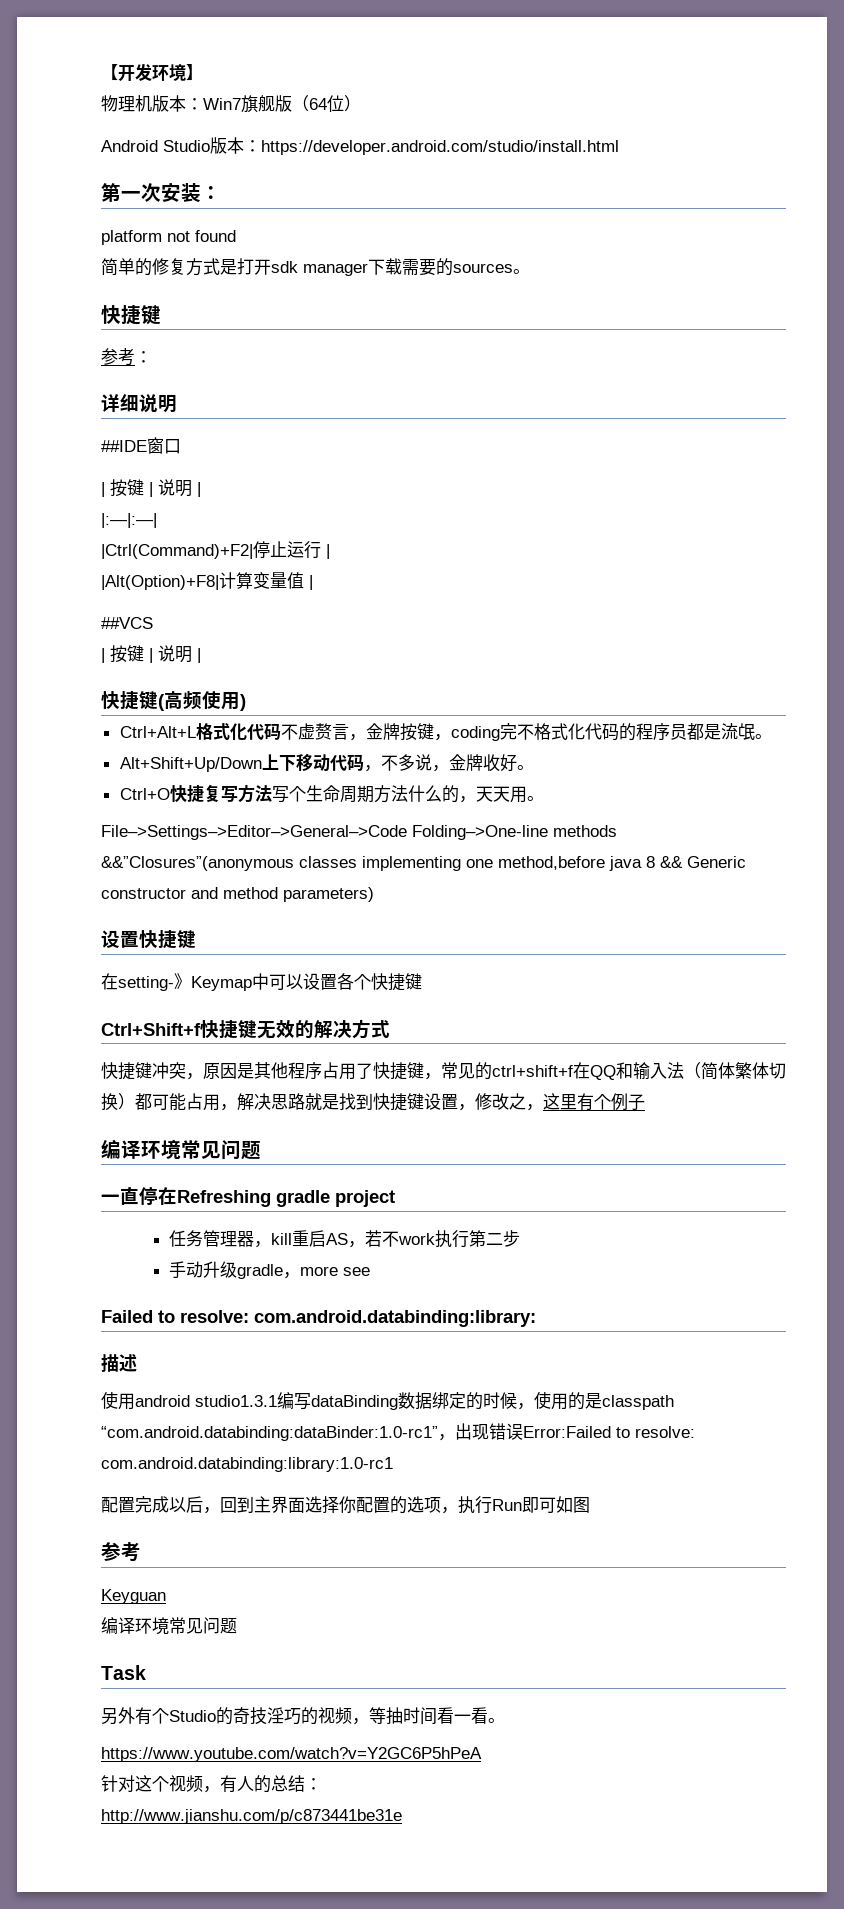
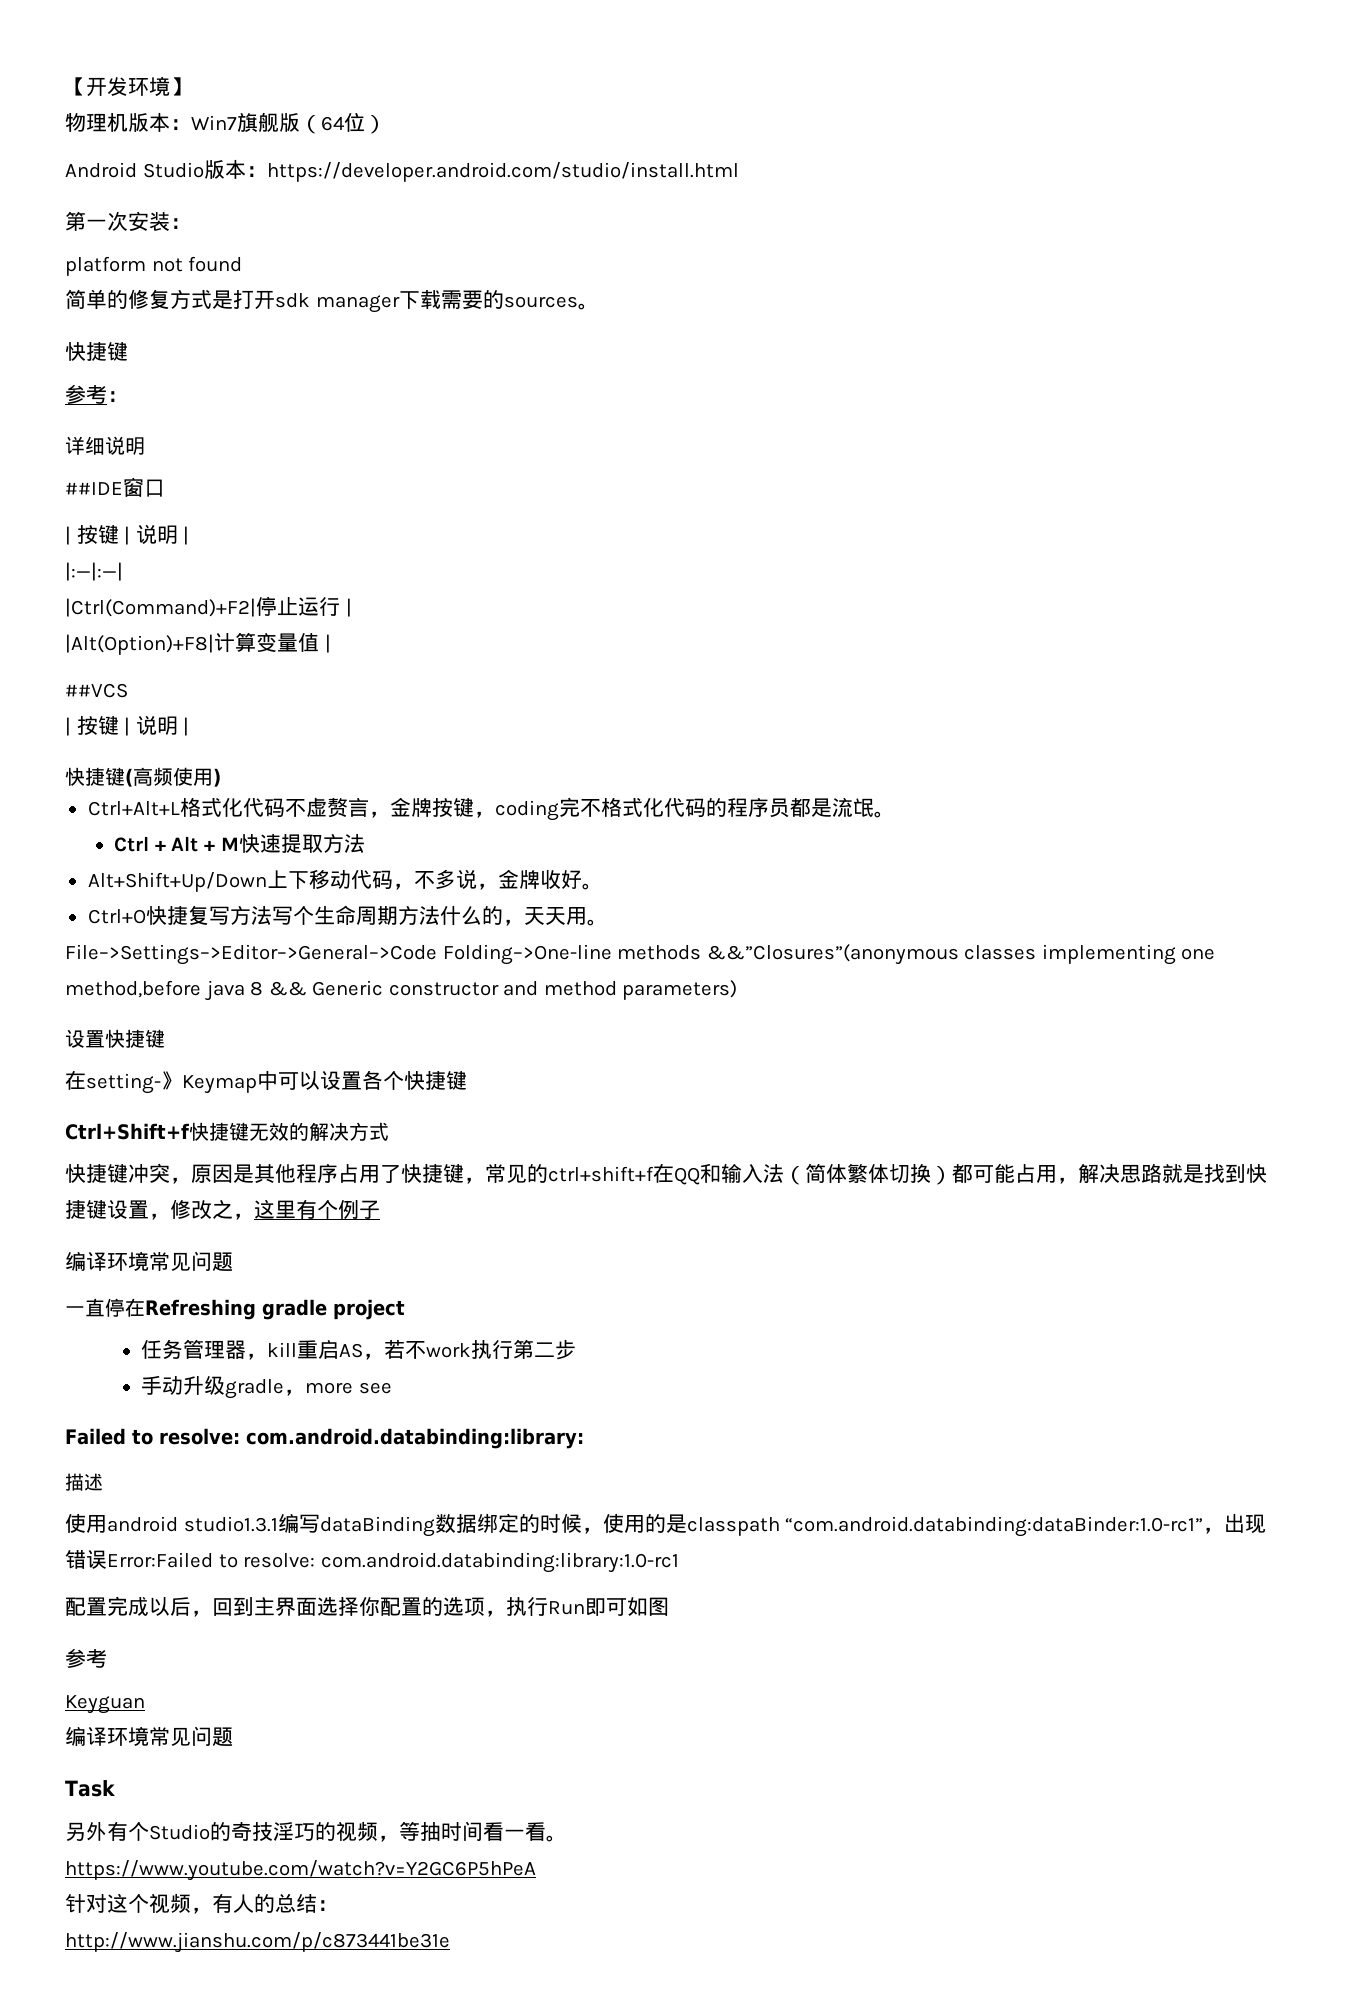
+ Ctrl + Alt + M快速提取方法

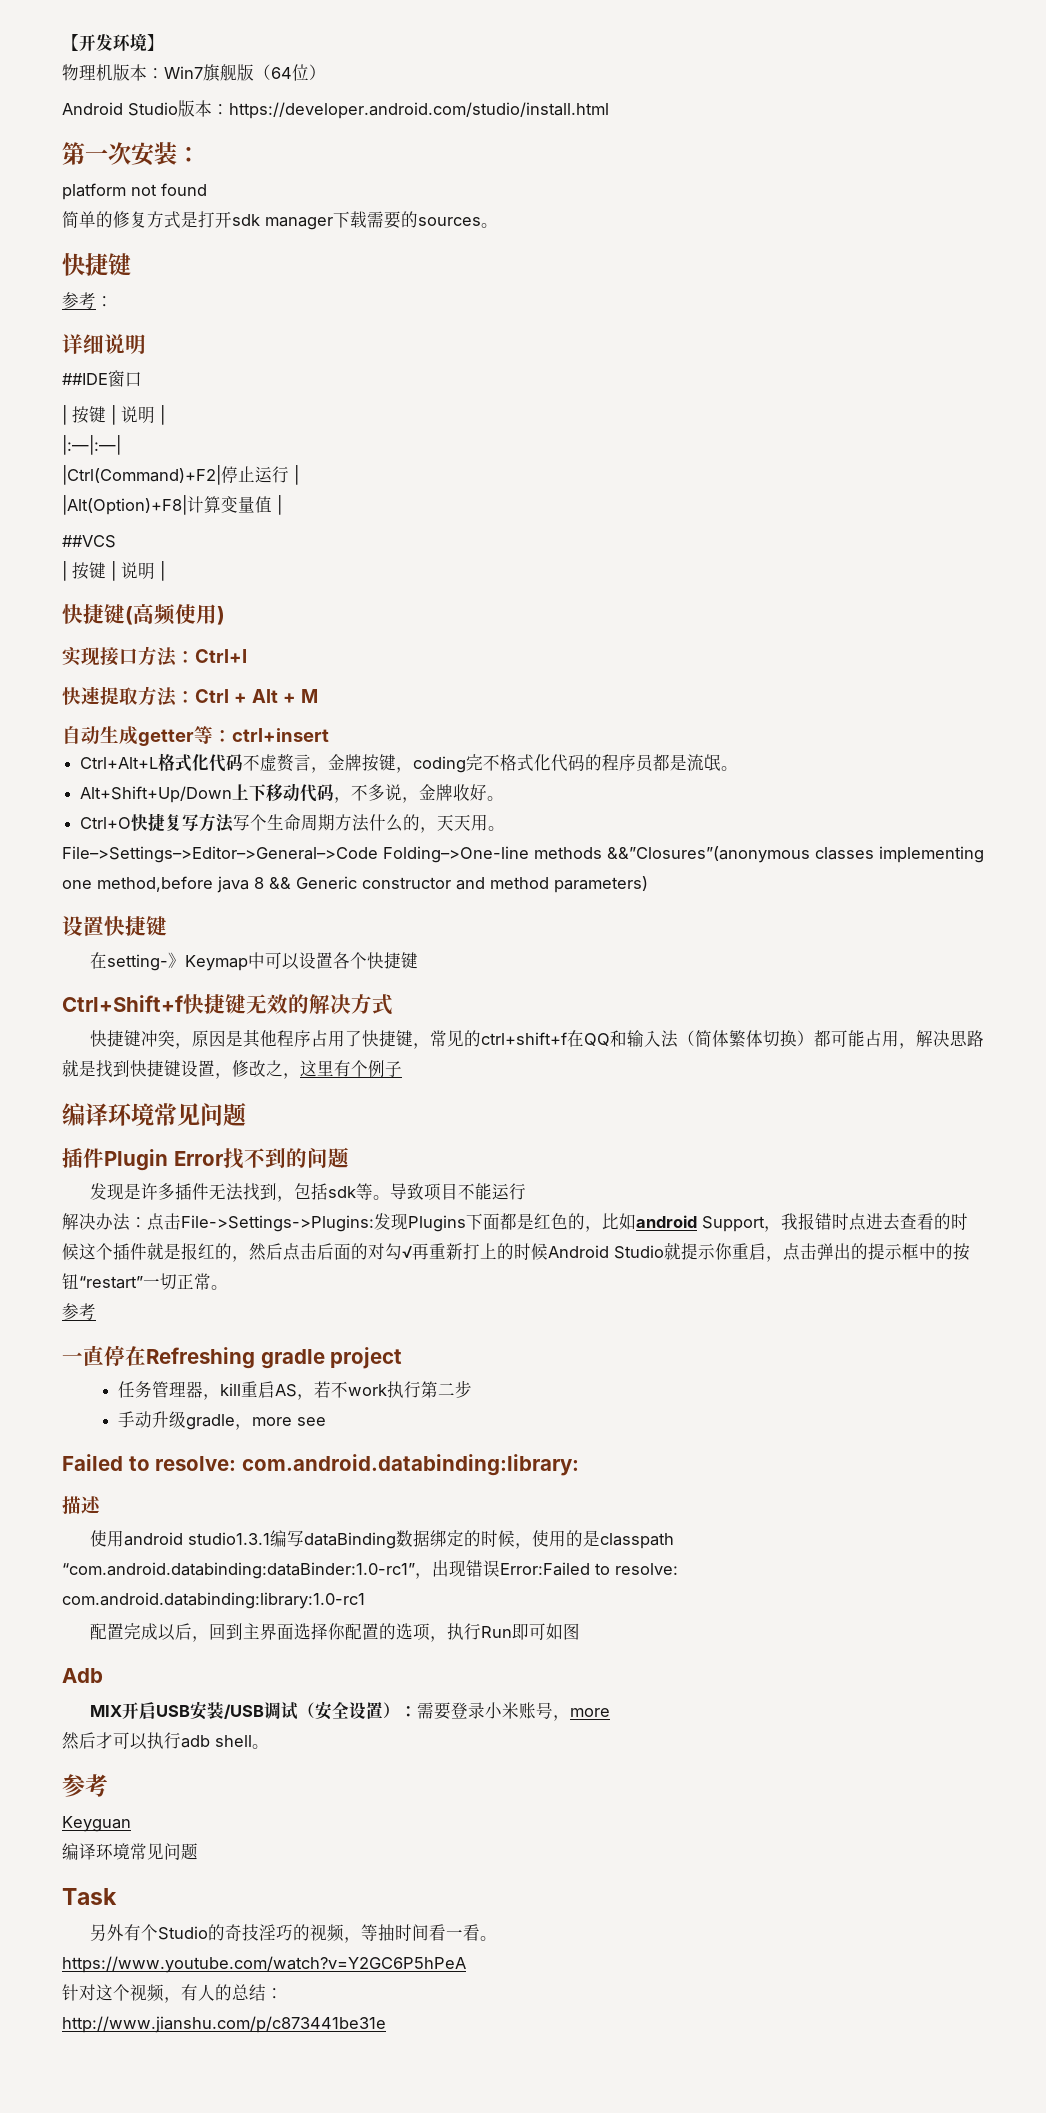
+ 实现接口方法：Ctrl+I
+ 快速提取方法：Ctrl + Alt + M
+ 自动生成getter等：ctrl+insert
- Ctrl + Alt + M快速提取方法
+ 插件Plugin Error找不到的问题
+ 发现是许多插件无法找到，包括sdk等。导致项目不能运行
+ 解决办法：点击File->Settings->Plugins:发现Plugins下面都是红色的，比如android Support，我报错时点进去查看的时候这个插件就是报红的，然后点击后面的对勾√再重新打上的时候Android Studio就提示你重启，点击弹出的提示框中的按钮“restart”一切正常。
+ 参考
+ Adb
+ MIX开启USB安装/USB调试（安全设置）：需要登录小米账号，more
+ 然后才可以执行adb shell。

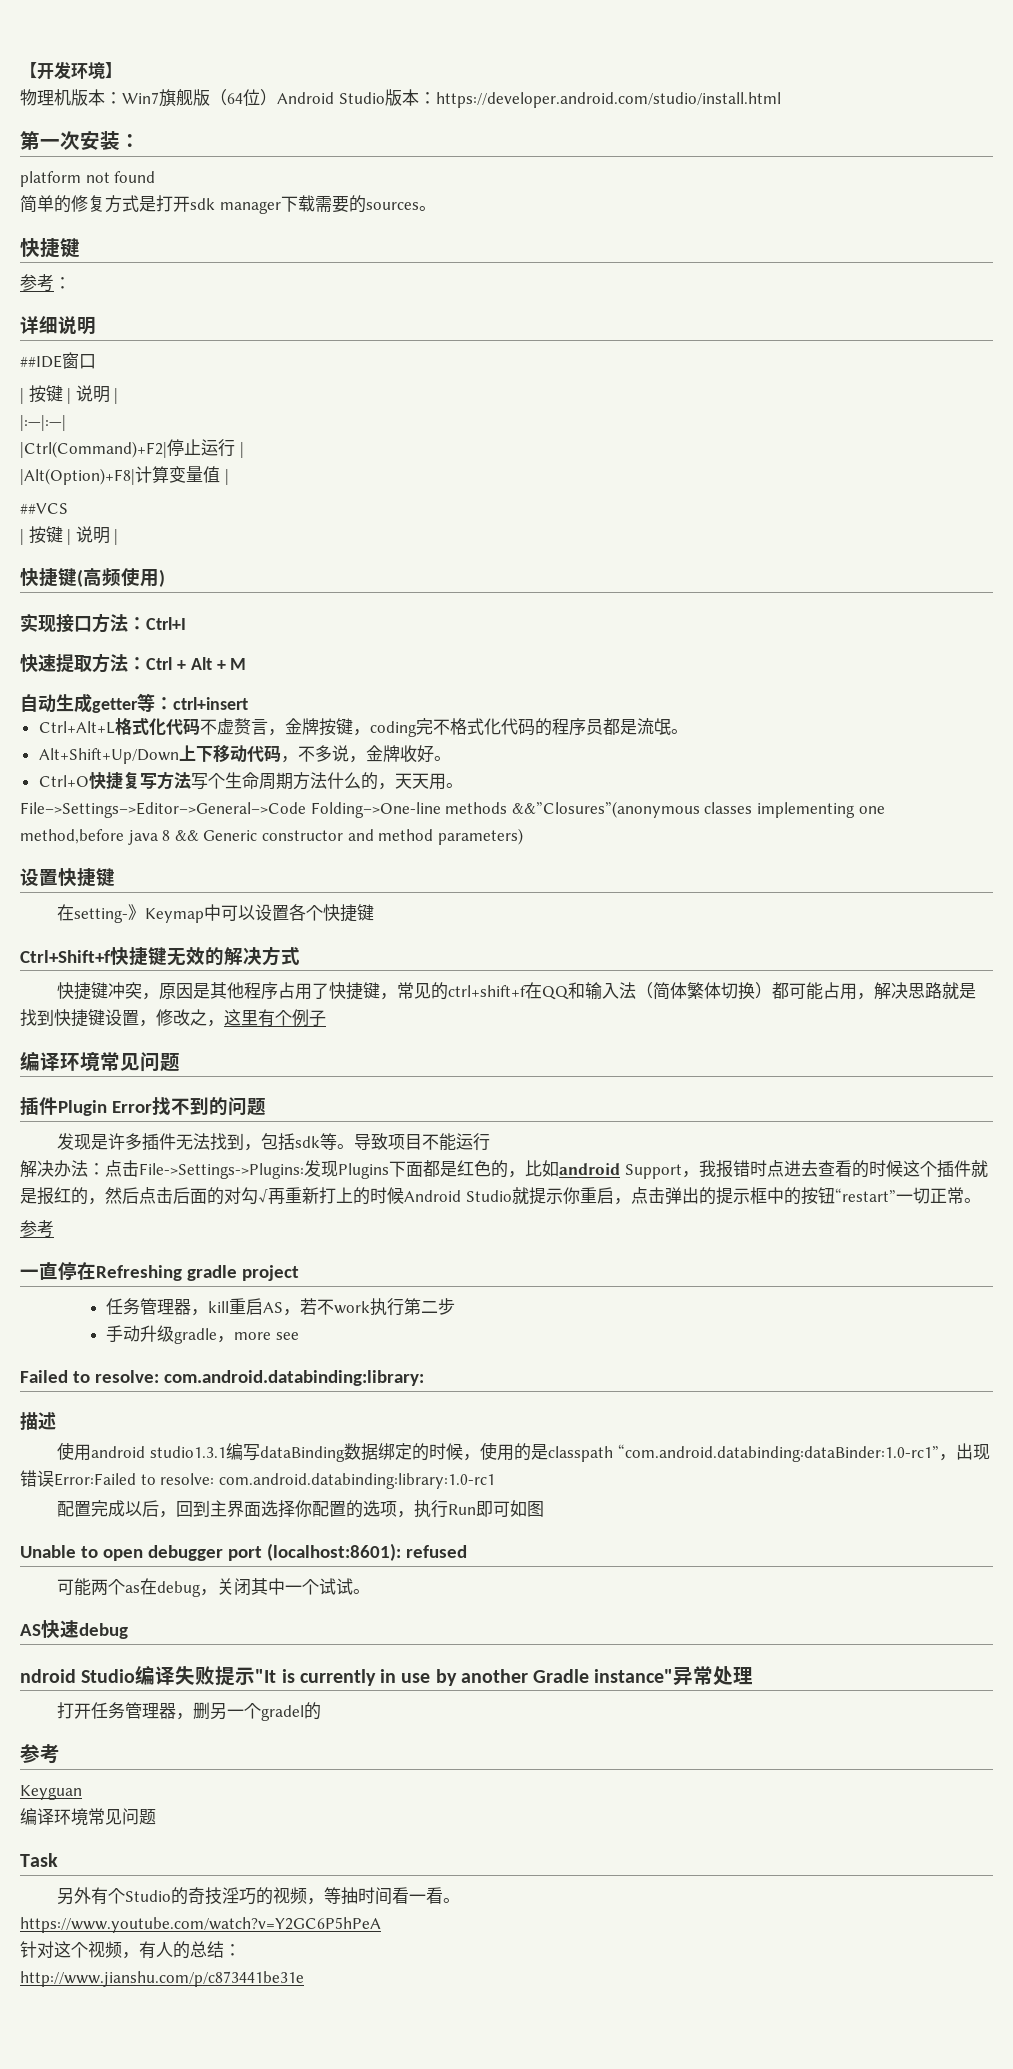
- 物理机版本：Win7旗舰版（64位）
- Android Studio版本：https://developer.android.com/studio/install.html
+ 物理机版本：Win7旗舰版（64位）Android Studio版本：https://developer.android.com/studio/install.html
- Adb
- MIX开启USB安装/USB调试（安全设置）：需要登录小米账号，more
- 然后才可以执行adb shell。
+ Unable to open debugger port (localhost:8601): refused
+ 可能两个as在debug，关闭其中一个试试。
+ AS快速debug
+ ndroid Studio编译失败提示"It is currently in use by another Gradle instance"异常处理
+ 打开任务管理器，删另一个gradel的

